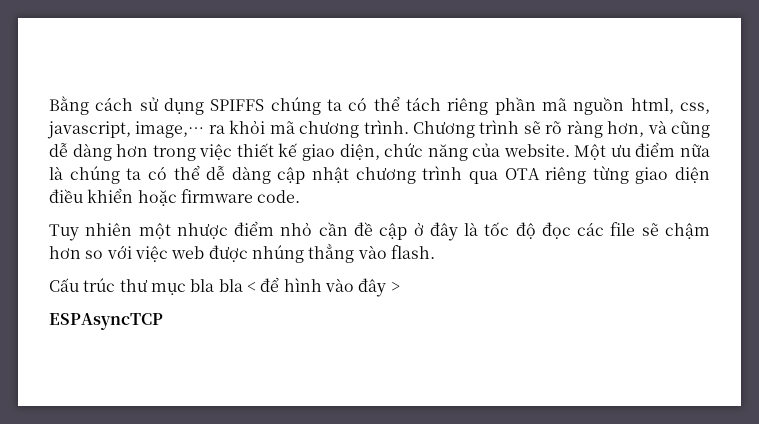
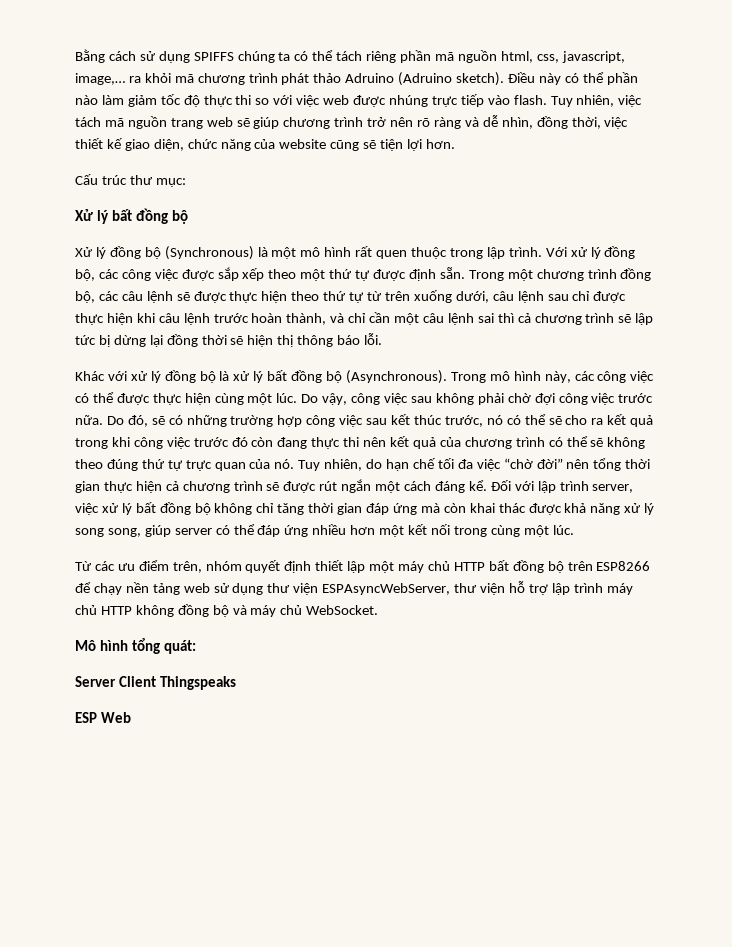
- Bằng cách sử dụng SPIFFS chúng ta có thể tách riêng phần mã nguồn html, css, javascript, image,… ra khỏi mã chương trình. Chương trình sẽ rõ ràng hơn, và cũng dễ dàng hơn trong việc thiết kế giao diện, chức năng của website. Một ưu điểm nữa là chúng ta có thể dễ dàng cập nhật chương trình qua OTA riêng từng giao diện điều khiển hoặc firmware code.
- Tuy nhiên một nhược điểm nhỏ cần đề cập ở đây là tốc độ đọc các file sẽ chậm hơn so với việc web được nhúng thẳng vào flash.
- Cấu trúc thư mục bla bla < để hình vào đây >
- ESPAsyncTCP
+ Bằng cách sử dụng SPIFFS chúng ta có thể tách riêng phần mã nguồn html, css, javascript, image,… ra khỏi mã chương trình phát thảo Adruino (Adruino sketch). Điều này có thể phần nào làm giảm tốc độ thực thi so với việc web được nhúng trực tiếp vào flash. Tuy nhiên, việc tách mã nguồn trang web sẽ giúp chương trình trở nên rõ ràng và dễ nhìn, đồng thời, việc thiết kế giao diện, chức năng của website cũng sẽ tiện lợi hơn.
+ Cấu trúc thư mục:
+ Xử lý bất đồng bộ
+ Xử lý đồng bộ (Synchronous) là một mô hình rất quen thuộc trong lập trình. Với xử lý đồng bộ, các công việc được sắp xếp theo một thứ tự được định sẵn. Trong một chương trình đồng bộ, các câu lệnh sẽ được thực hiện theo thứ tự từ trên xuống dưới, câu lệnh sau chỉ được thực hiện khi câu lệnh trước hoàn thành, và chỉ cần một câu lệnh sai thì cả chương trình sẽ lập tức bị dừng lại đồng thời sẽ hiện thị thông báo lỗi.
+ Khác với xử lý đồng bộ là xử lý bất đồng bộ (Asynchronous). Trong mô hình này, các công việc có thể được thực hiện cùng một lúc. Do vậy, công việc sau không phải chờ đợi công việc trước nữa. Do đó, sẽ có những trường hợp công việc sau kết thúc trước, nó có thể sẽ cho ra kết quả trong khi công việc trước đó còn đang thực thi nên kết quả của chương trình có thể sẽ không theo đúng thứ tự trực quan của nó. Tuy nhiên, do hạn chế tối đa việc “chờ đời” nên tổng thời gian thực hiện cả chương trình sẽ được rút ngắn một cách đáng kể. Đối với lập trình server, việc xử lý bất đồng bộ không chỉ tăng thời gian đáp ứng mà còn khai thác được khả năng xử lý song song, giúp server có thể đáp ứng nhiều hơn một kết nối trong cùng một lúc.
+ Từ các ưu điểm trên, nhóm quyết định thiết lập một máy chủ HTTP bất đồng bộ trên ESP8266 để chạy nền tảng web sử dụng thư viện ESPAsyncWebServer, thư viện hỗ trợ lập trình máy chủ HTTP không đồng bộ và máy chủ WebSocket.
+ Mô hình tổng quát:
+ Server Client Thingspeaks
+ ESP Web

